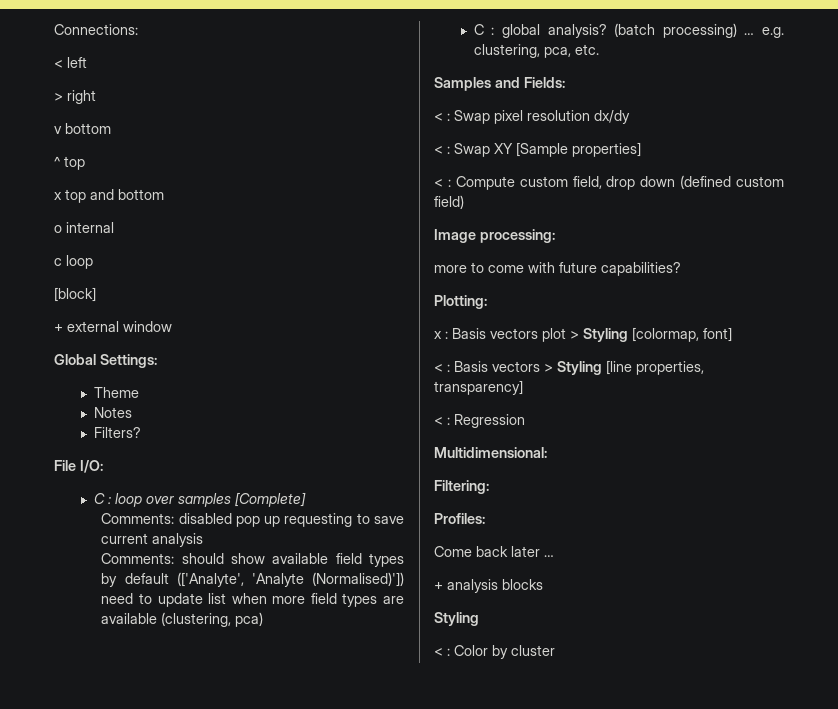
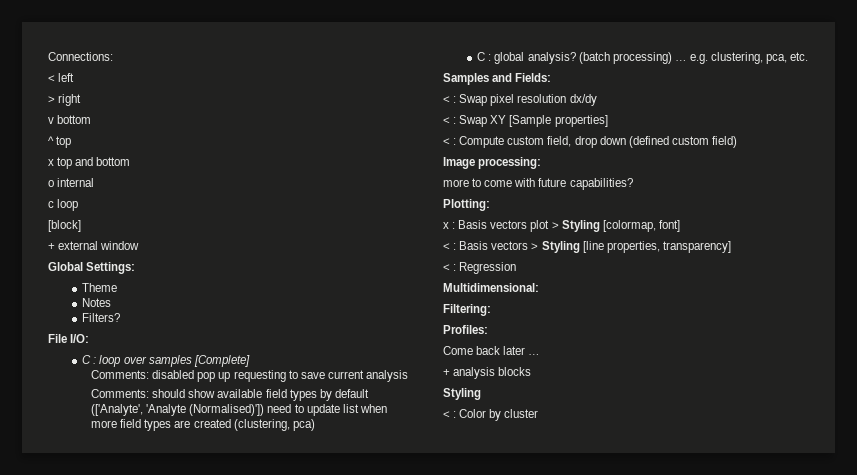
- Comments: should show available field types by default (['Analyte', 'Analyte (Normalised)']) need to update list when more field types are available (clustering, pca)
+ Comments: should show available field types by default (['Analyte', 'Analyte (Normalised)']) need to update list when more field types are created (clustering, pca)

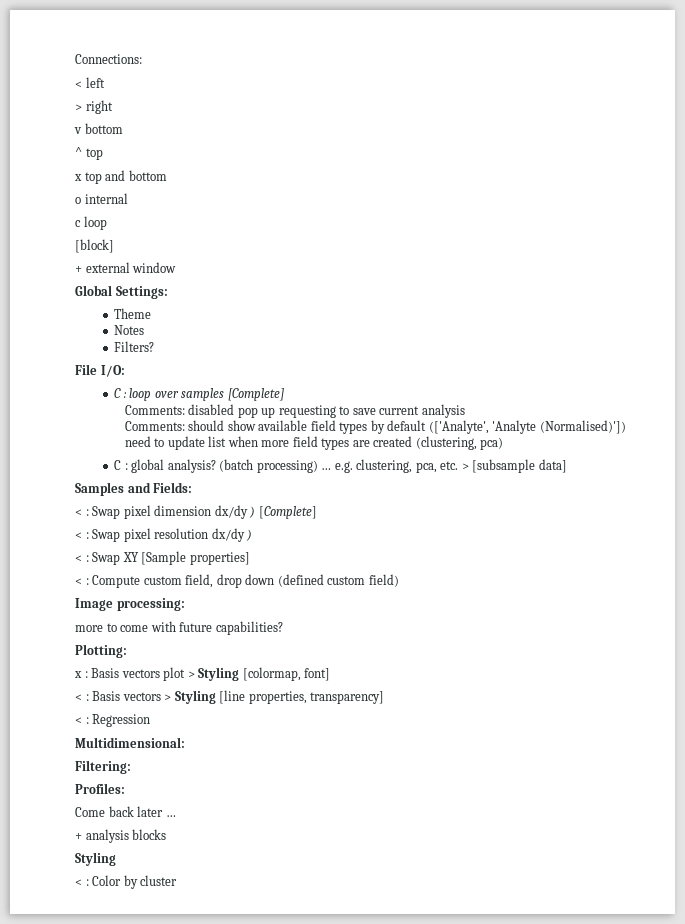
- (batch processing) … e.g. clustering, pca, etc.
+ (batch processing) … e.g. clustering, pca, etc. > [subsample data]
+ < : Swap pixel dimension dx/dy ) [Complete]
- < : Swap pixel resolution dx/dy
+ < : Swap pixel resolution dx/dy )

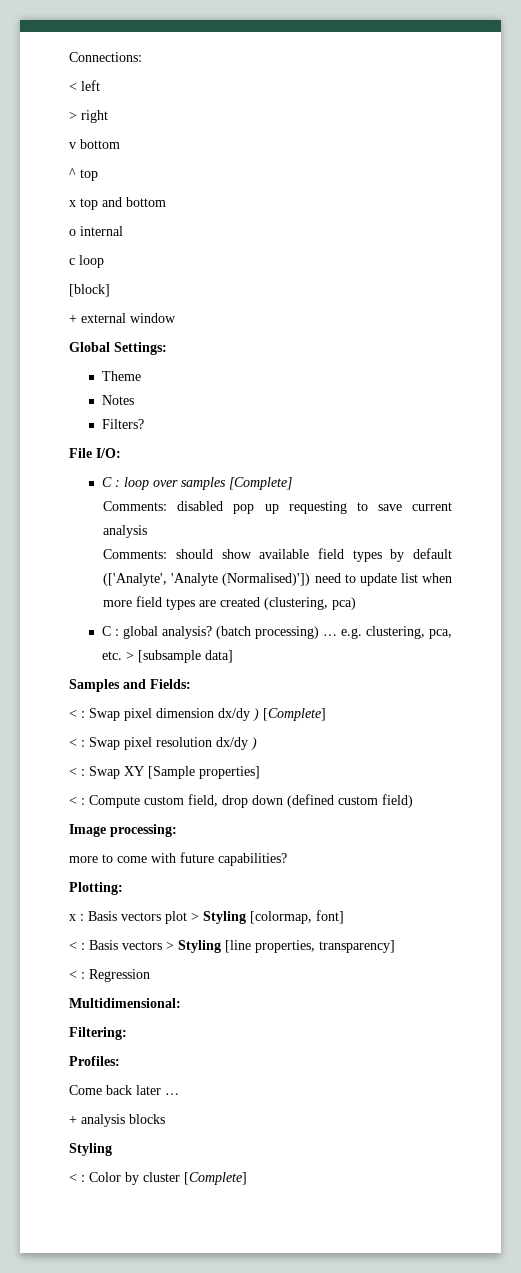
- < : Color by cluster
+ < : Color by cluster [Complete]

